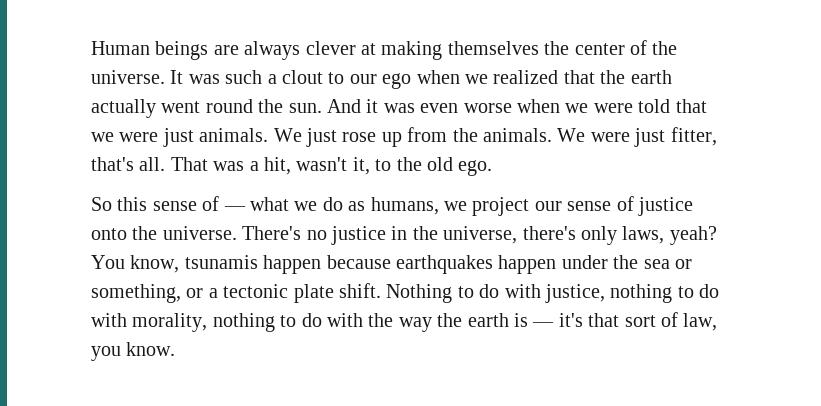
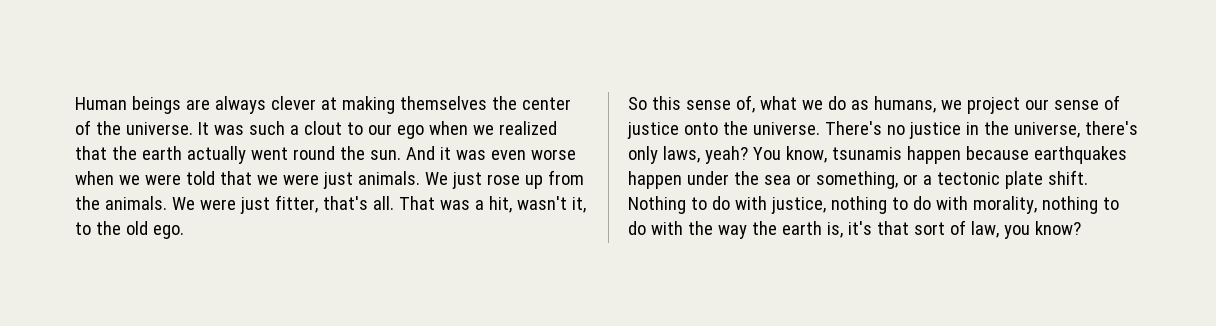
- So this sense of — what we do as humans, we project our sense of justice onto the universe.
+ So this sense of, what we do as humans, we project our sense of justice onto the universe.
- Nothing to do with justice, nothing to do with morality, nothing to do with the way the earth is — it's that sort of law, you know.
+ Nothing to do with justice, nothing to do with morality, nothing to do with the way the earth is, it's that sort of law, you know?

